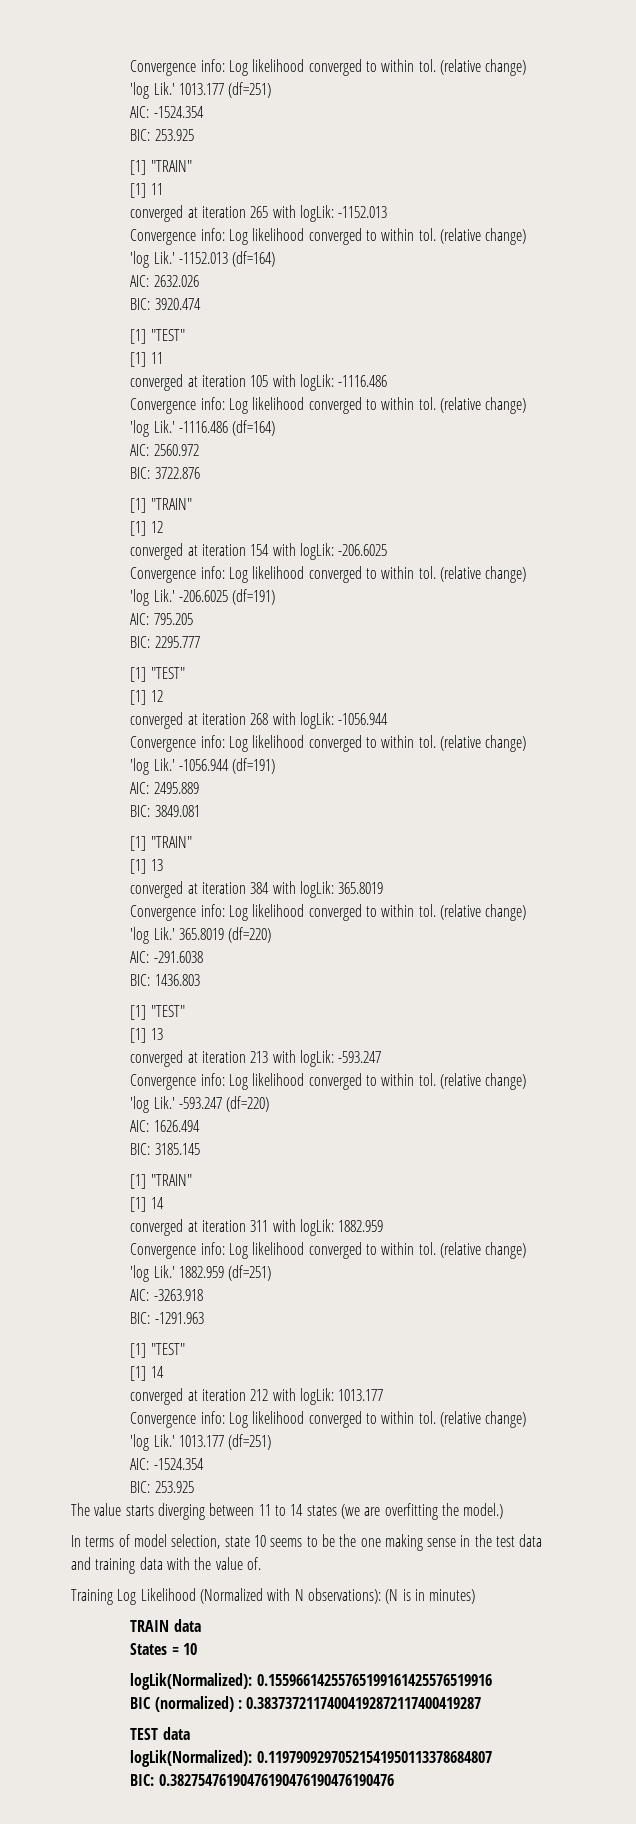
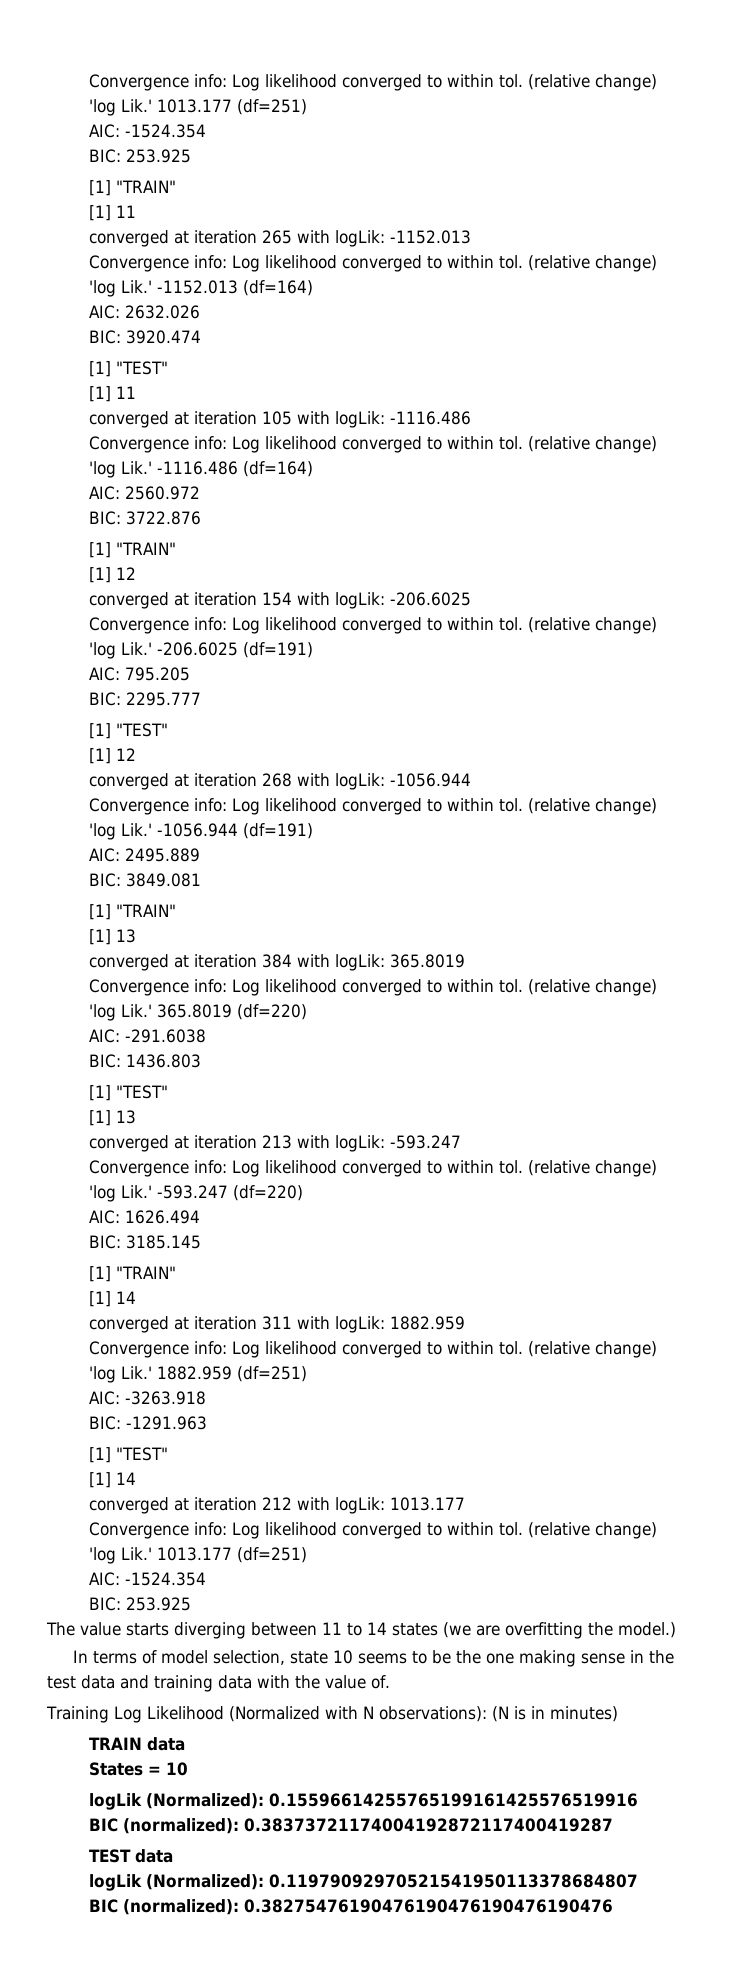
- logLik(Normalized): 0.15596614255765199161425576519916
+ logLik (Normalized): 0.15596614255765199161425576519916
- BIC (normalized) : 0.38373721174004192872117400419287
+ BIC (normalized): 0.38373721174004192872117400419287
- logLik(Normalized): 0.11979092970521541950113378684807
+ logLik (Normalized): 0.11979092970521541950113378684807
- BIC: 0.38275476190476190476190476190476
+ BIC (normalized): 0.38275476190476190476190476190476

